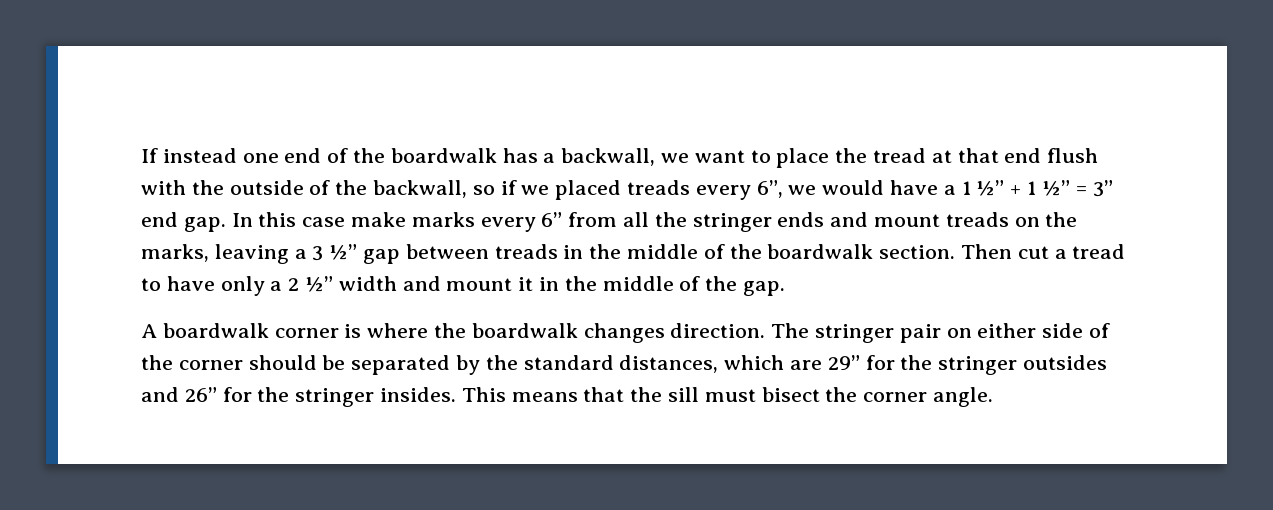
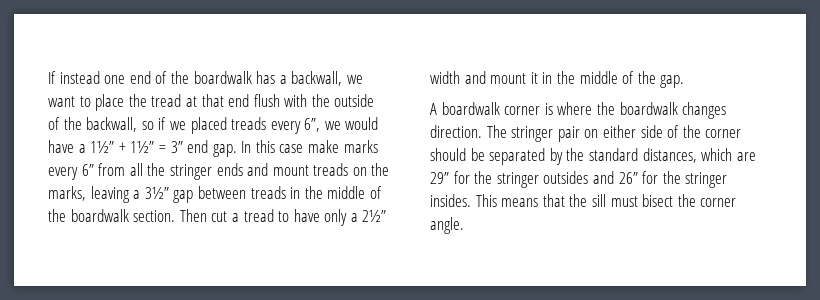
- If instead one end of the boardwalk has a backwall, we want to place the tread at that end flush with the outside of the backwall, so if we placed treads every 6”, we would have a 1 ½” + 1 ½” = 3” end gap.
+ If instead one end of the boardwalk has a backwall, we want to place the tread at that end flush with the outside of the backwall, so if we placed treads every 6”, we would have a 1½” + 1½” = 3” end gap.
- In this case make marks every 6” from all the stringer ends and mount treads on the marks, leaving a 3 ½” gap between treads in the middle of the boardwalk section.
+ In this case make marks every 6” from all the stringer ends and mount treads on the marks, leaving a 3½” gap between treads in the middle of the boardwalk section.
- Then cut a tread to have only a 2 ½” width and mount it in the middle of the gap.
+ Then cut a tread to have only a 2½” width and mount it in the middle of the gap.

